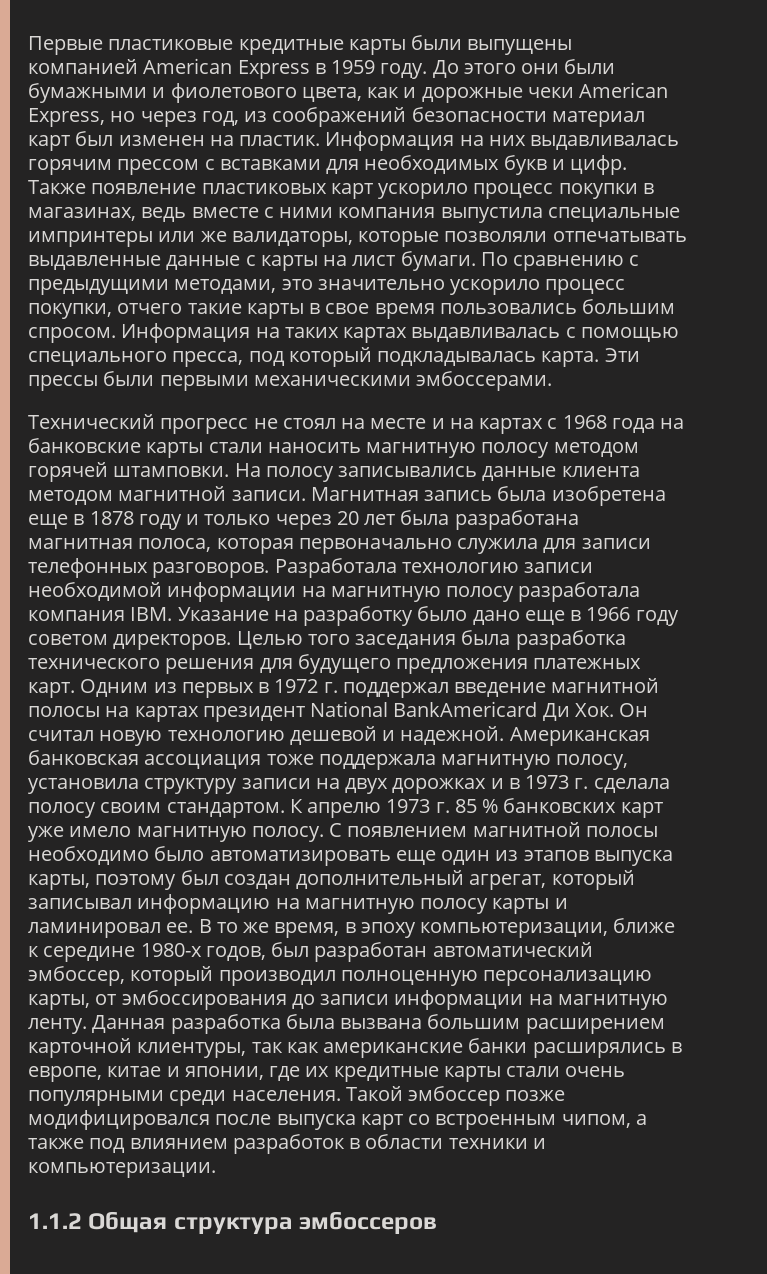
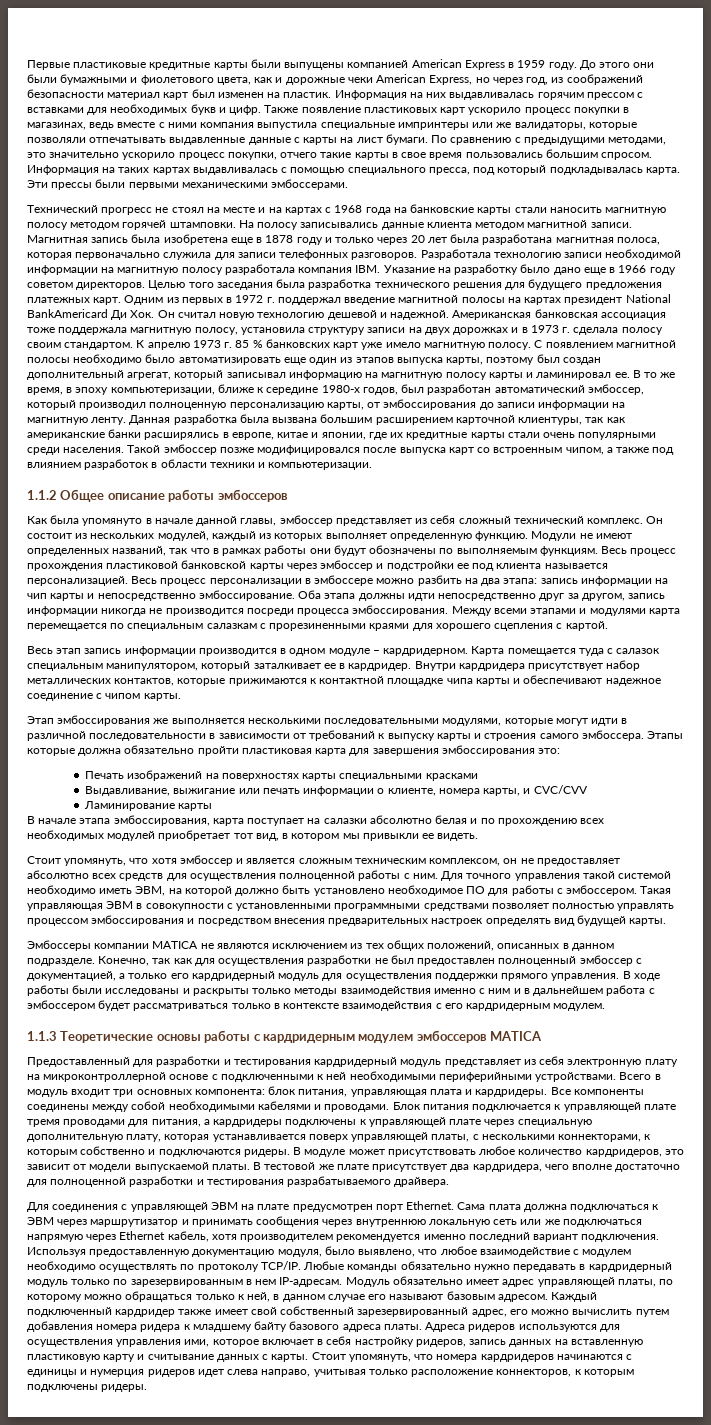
- 1.1.2 Общая структура эмбоссеров
+ 1.1.2 Общее описание работы эмбоссеров
+ Как была упомянуто в начале данной главы, эмбоссер представляет из себя сложный технический комплекс. Он состоит из нескольких модулей, каждый из которых выполняет определенную функцию. Модули не имеют определенных названий, так что в рамках работы они будут обозначены по выполняемым функциям. Весь процесс прохождения пластиковой банковской карты через эмбоссер и подстройки ее под клиента называется персонализацией. Весь процесс персонализации в эмбоссере можно разбить на два этапа: запись информации на чип карты и непосредственно эмбоссирование. Оба этапа должны идти непосредственно друг за другом, запись информации никогда не производится посреди процесса эмбоссирования. Между всеми этапами и модулями карта перемещается по специальным салазкам с прорезиненными краями для хорошего сцепления с картой.
+ Весь этап запись информации производится в одном модуле – кардридерном. Карта помещается туда с салазок специальным манипулятором, который заталкивает ее в кардридер. Внутри кардридера присутствует набор металлических контактов, которые прижимаются к контактной площадке чипа карты и обеспечивают надежное соединение с чипом карты.
+ Этап эмбоссирования же выполняется несколькими последовательными модулями, которые могут идти в различной последовательности в зависимости от требований к выпуску карты и строения самого эмбоссера. Этапы которые должна обязательно пройти пластиковая карта для завершения эмбоссирования это:
+ Печать изображений на поверхностях карты специальными красками
+ Выдавливание, выжигание или печать информации о клиенте, номера карты, и CVC/CVV
+ Ламинирование карты
+ В начале этапа эмбоссирования, карта поступает на салазки абсолютно белая и по прохождению всех необходимых модулей приобретает тот вид, в котором мы привыкли ее видеть.
+ Стоит упомянуть, что хотя эмбоссер и является сложным техническим комплексом, он не предоставляет абсолютно всех средств для осуществления полноценной работы с ним. Для точного управления такой системой необходимо иметь ЭВМ, на которой должно быть установлено необходимое ПО для работы с эмбоссером. Такая управляющая ЭВМ в совокупности с установленными программными средствами позволяет полностью управлять процессом эмбоссирования и посредством внесения предварительных настроек определять вид будущей карты.
+ Эмбоссеры компании MATICA не являются исключением из тех общих положений, описанных в данном подразделе. Конечно, так как для осуществления разработки не был предоставлен полноценный эмбоссер с документацией, а только его кардридерный модуль для осуществления поддержки прямого управления. В ходе работы были исследованы и раскрыты только методы взаимодействия именно с ним и в дальнейшем работа с эмбоссером будет рассматриваться только в контексте взаимодействия с его кардридерным модулем.
+ 1.1.3 Теоретические основы работы с кардридерным модулем эмбоссеров MATICA
+ Предоставленный для разработки и тестирования кардридерный модуль представляет из себя электронную плату на микроконтроллерной основе с подключенными к ней необходимыми периферийными устройствами. Всего в модуль входит три основных компонента: блок питания, управляющая плата и кардридеры. Все компоненты соединены между собой необходимыми кабелями и проводами. Блок питания подключается к управляющей плате тремя проводами для питания, а кардридеры подключены к управляющей плате через специальную дополнительную плату, которая устанавливается поверх управляющей платы, с несколькими коннекторами, к которым собственно и подключаются ридеры. В модуле может присутствовать любое количество кардридеров, это зависит от модели выпускаемой платы. В тестовой же плате присутствует два кардридера, чего вполне достаточно для полноценной разработки и тестирования разрабатываемого драйвера.
+ Для соединения с управляющей ЭВМ на плате предусмотрен порт Ethernet. Сама плата должна подключаться к ЭВМ через маршрутизатор и принимать сообщения через внутреннюю локальную сеть или же подключаться напрямую через Ethernet кабель, хотя производителем рекомендуется именно последний вариант подключения. Используя предоставленную документацию модуля, было выявлено, что любое взаимодействие с модулем необходимо осуществлять по протоколу TCP/IP. Любые команды обязательно нужно передавать в кардридерный модуль только по зарезервированным в нем IP-адресам. Модуль обязательно имеет адрес управляющей платы, по которому можно обращаться только к ней, в данном случае его называют базовым адресом. Каждый подключенный кардридер также имеет свой собственный зарезервированный адрес, его можно вычислить путем добавления номера ридера к младшему байту базового адреса платы. Адреса ридеров используются для осуществления управления ими, которое включает в себя настройку ридеров, запись данных на вставленную пластиковую карту и считывание данных с карты. Стоит упомянуть, что номера кардридеров начинаются с единицы и нумерция ридеров идет слева направо, учитывая только расположение коннекторов, к которым подключены ридеры.

